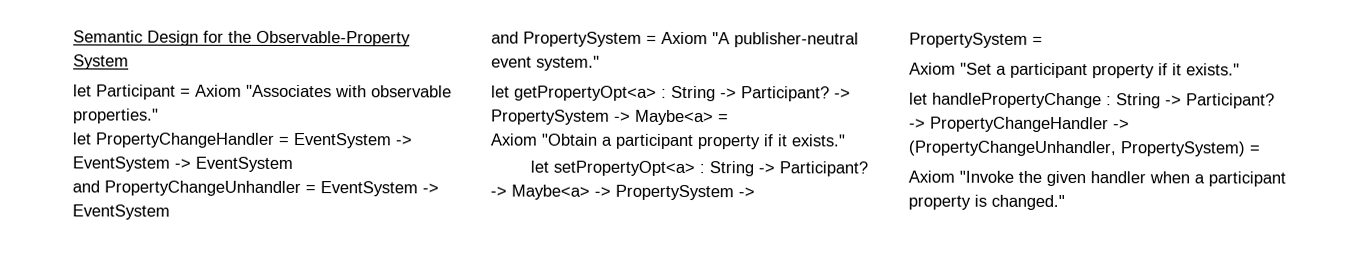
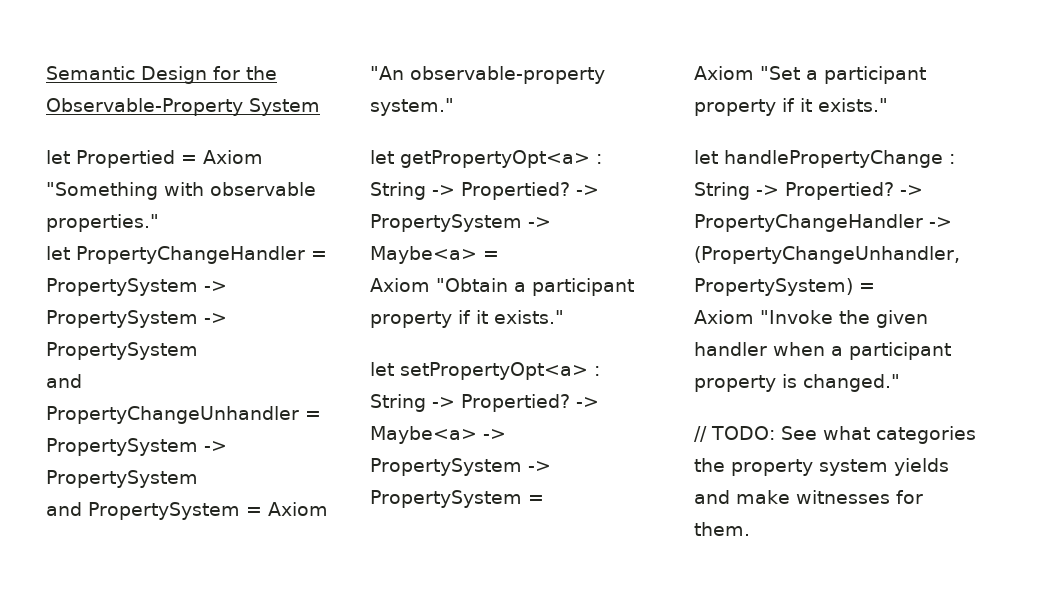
- let Participant = Axiom "Associates with observable properties."
+ let Propertied = Axiom "Something with observable properties."
- let PropertyChangeHandler = EventSystem -> EventSystem -> EventSystem
+ let PropertyChangeHandler = PropertySystem -> PropertySystem -> PropertySystem
- and PropertyChangeUnhandler = EventSystem -> EventSystem
+ and PropertyChangeUnhandler = PropertySystem -> PropertySystem
- and PropertySystem = Axiom "A publisher-neutral event system."
+ and PropertySystem = Axiom "An observable-property system."
- let getPropertyOpt<a> : String -> Participant?
+ let getPropertyOpt<a> : String -> Propertied?
- let setPropertyOpt<a> : String -> Participant?
+ let setPropertyOpt<a> : String -> Propertied?
- let handlePropertyChange : String -> Participant?
+ let handlePropertyChange : String -> Propertied?
+ // TODO: See what categories the property system yields and make witnesses for them.

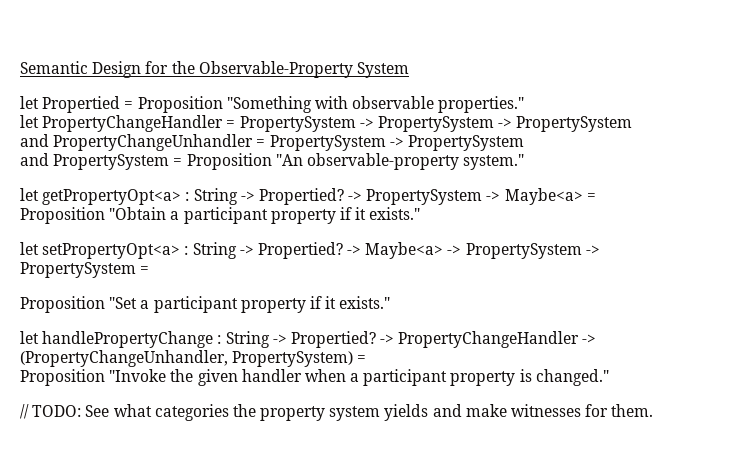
- let Propertied = Axiom "Something with observable properties."
+ let Propertied = Proposition "Something with observable properties."
- and PropertySystem = Axiom "An observable-property system."
+ and PropertySystem = Proposition "An observable-property system."
- Axiom "Obtain a participant property if it exists."
+ Proposition "Obtain a participant property if it exists."
- Axiom "Set a participant property if it exists."
+ Proposition "Set a participant property if it exists."
- Axiom "Invoke the given handler when a participant property is changed."
+ Proposition "Invoke the given handler when a participant property is changed."

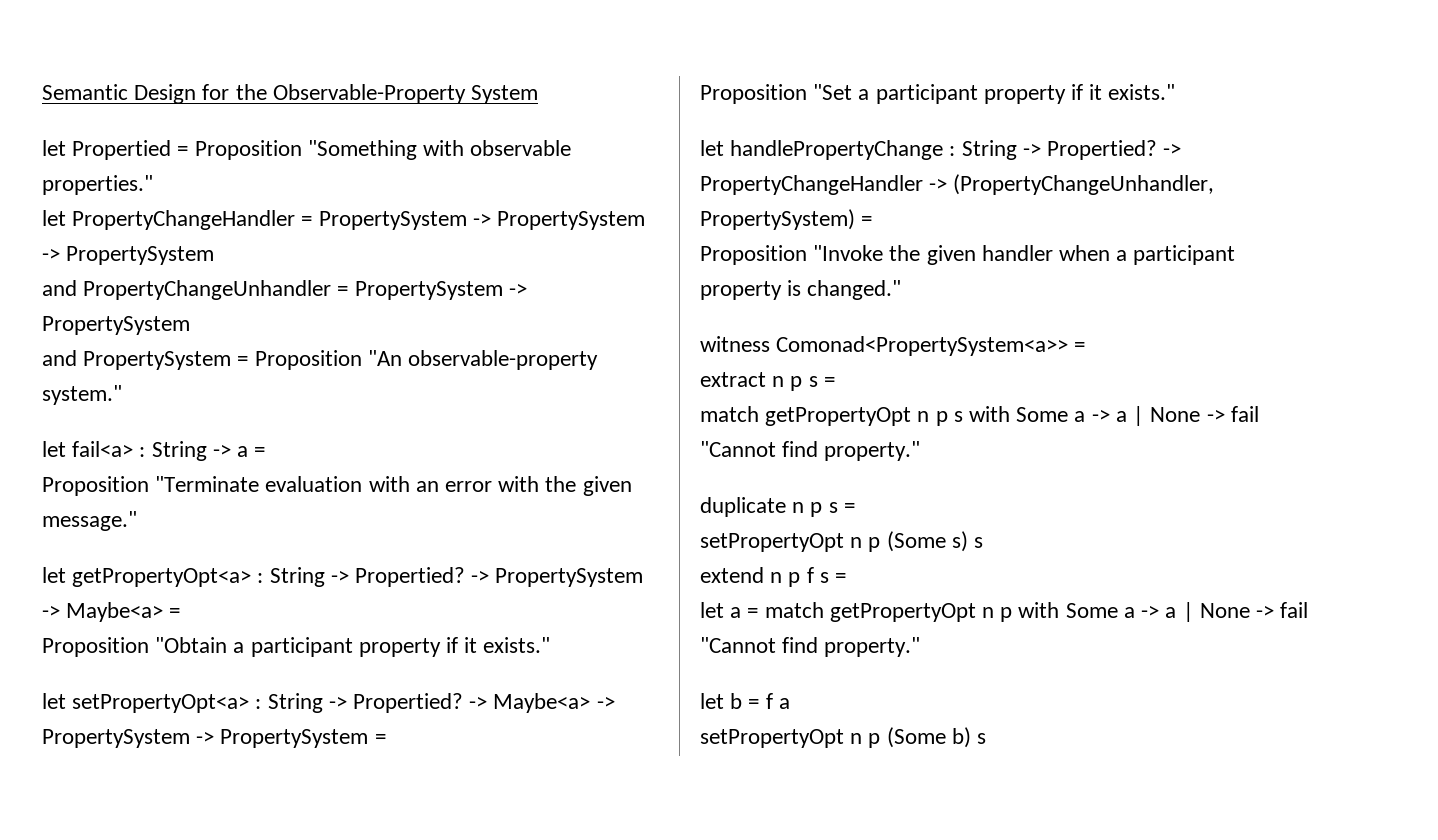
+ let fail<a> : String -> a =
+ Proposition "Terminate evaluation with an error with the given message."
- // TODO: See what categories the property system yields and make witnesses for them.
+ witness Comonad<PropertySystem<a>> =
+ extract n p s =
+ match getPropertyOpt n p s with Some a -> a | None -> fail "Cannot find property."
+ duplicate n p s =
+ setPropertyOpt n p (Some s) s
+ extend n p f s =
+ let a = match getPropertyOpt n p with Some a -> a | None -> fail "Cannot find property."
+ let b = f a
+ setPropertyOpt n p (Some b) s

